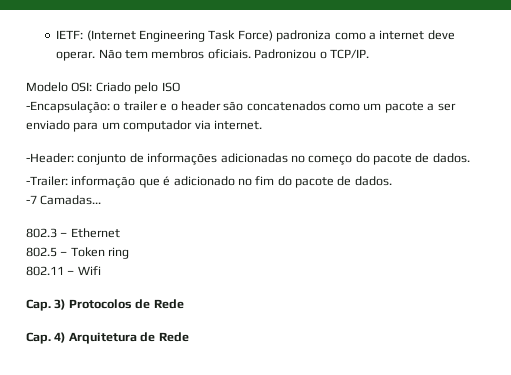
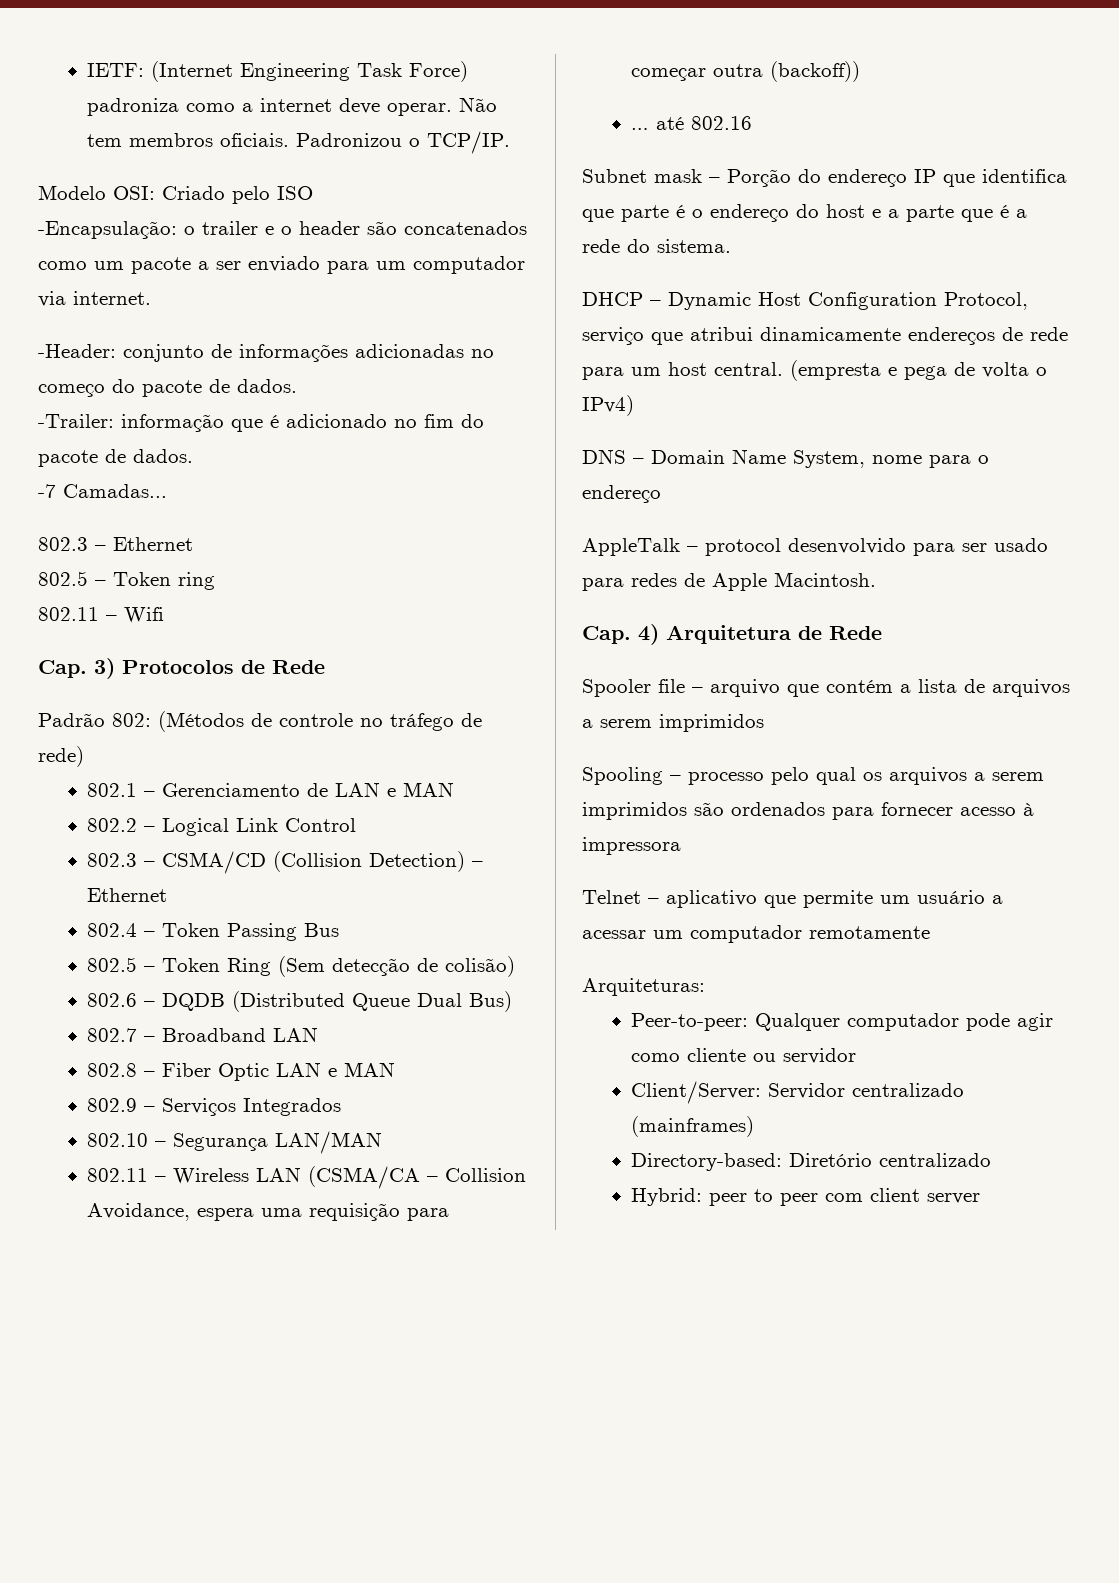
+ Padrão 802: (Métodos de controle no tráfego de rede)
+ 802.1 – Gerenciamento de LAN e MAN
+ 802.2 – Logical Link Control
+ 802.3 – CSMA/CD (Collision Detection) – Ethernet
+ 802.4 – Token Passing Bus
+ 802.5 – Token Ring (Sem detecção de colisão)
+ 802.6 – DQDB (Distributed Queue Dual Bus)
+ 802.7 – Broadband LAN
+ 802.8 – Fiber Optic LAN e MAN
+ 802.9 – Serviços Integrados
+ 802.10 – Segurança LAN/MAN
+ 802.11 – Wireless LAN (CSMA/CA – Collision Avoidance, espera uma requisição para começar outra (backoff))
+ … até 802.16
+ Subnet mask – Porção do endereço IP que identifica que parte é o endereço do host e a parte que é a rede do sistema.
+ DHCP – Dynamic Host Configuration Protocol, serviço que atribui dinamicamente endereços de rede para um host central. (empresta e pega de volta o IPv4)
+ DNS – Domain Name System, nome para o endereço
+ AppleTalk – protocol desenvolvido para ser usado para redes de Apple Macintosh.
+ Spooler file – arquivo que contém a lista de arquivos a serem imprimidos
+ Spooling – processo pelo qual os arquivos a serem imprimidos são ordenados para fornecer acesso à impressora
+ Telnet – aplicativo que permite um usuário a acessar um computador remotamente
+ Arquiteturas:
+ Peer-to-peer: Qualquer computador pode agir como cliente ou servidor
+ Client/Server: Servidor centralizado (mainframes)
+ Directory-based: Diretório centralizado
+ Hybrid: peer to peer com client server

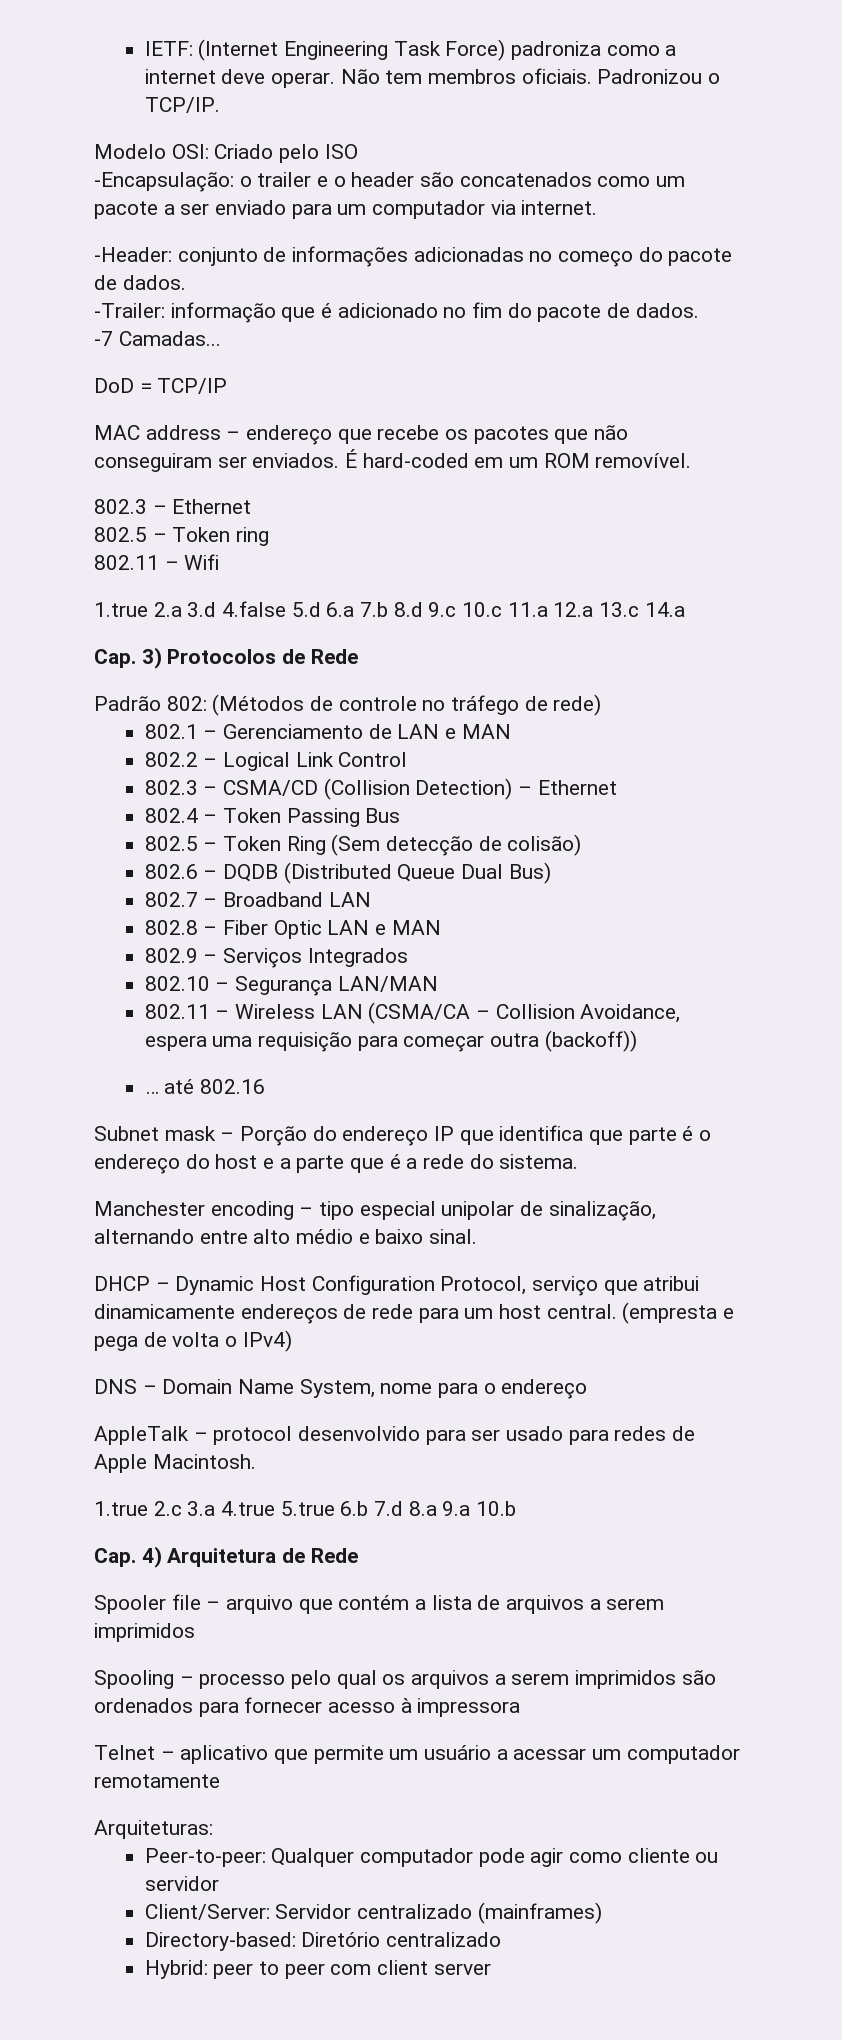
+ DoD = TCP/IP
+ MAC address – endereço que recebe os pacotes que não conseguiram ser enviados. É hard-coded em um ROM removível.
+ 1.true 2.a 3.d 4.false 5.d 6.a 7.b 8.d 9.c 10.c 11.a 12.a 13.c 14.a
+ Manchester encoding – tipo especial unipolar de sinalização, alternando entre alto médio e baixo sinal.
+ 1.true 2.c 3.a 4.true 5.true 6.b 7.d 8.a 9.a 10.b

